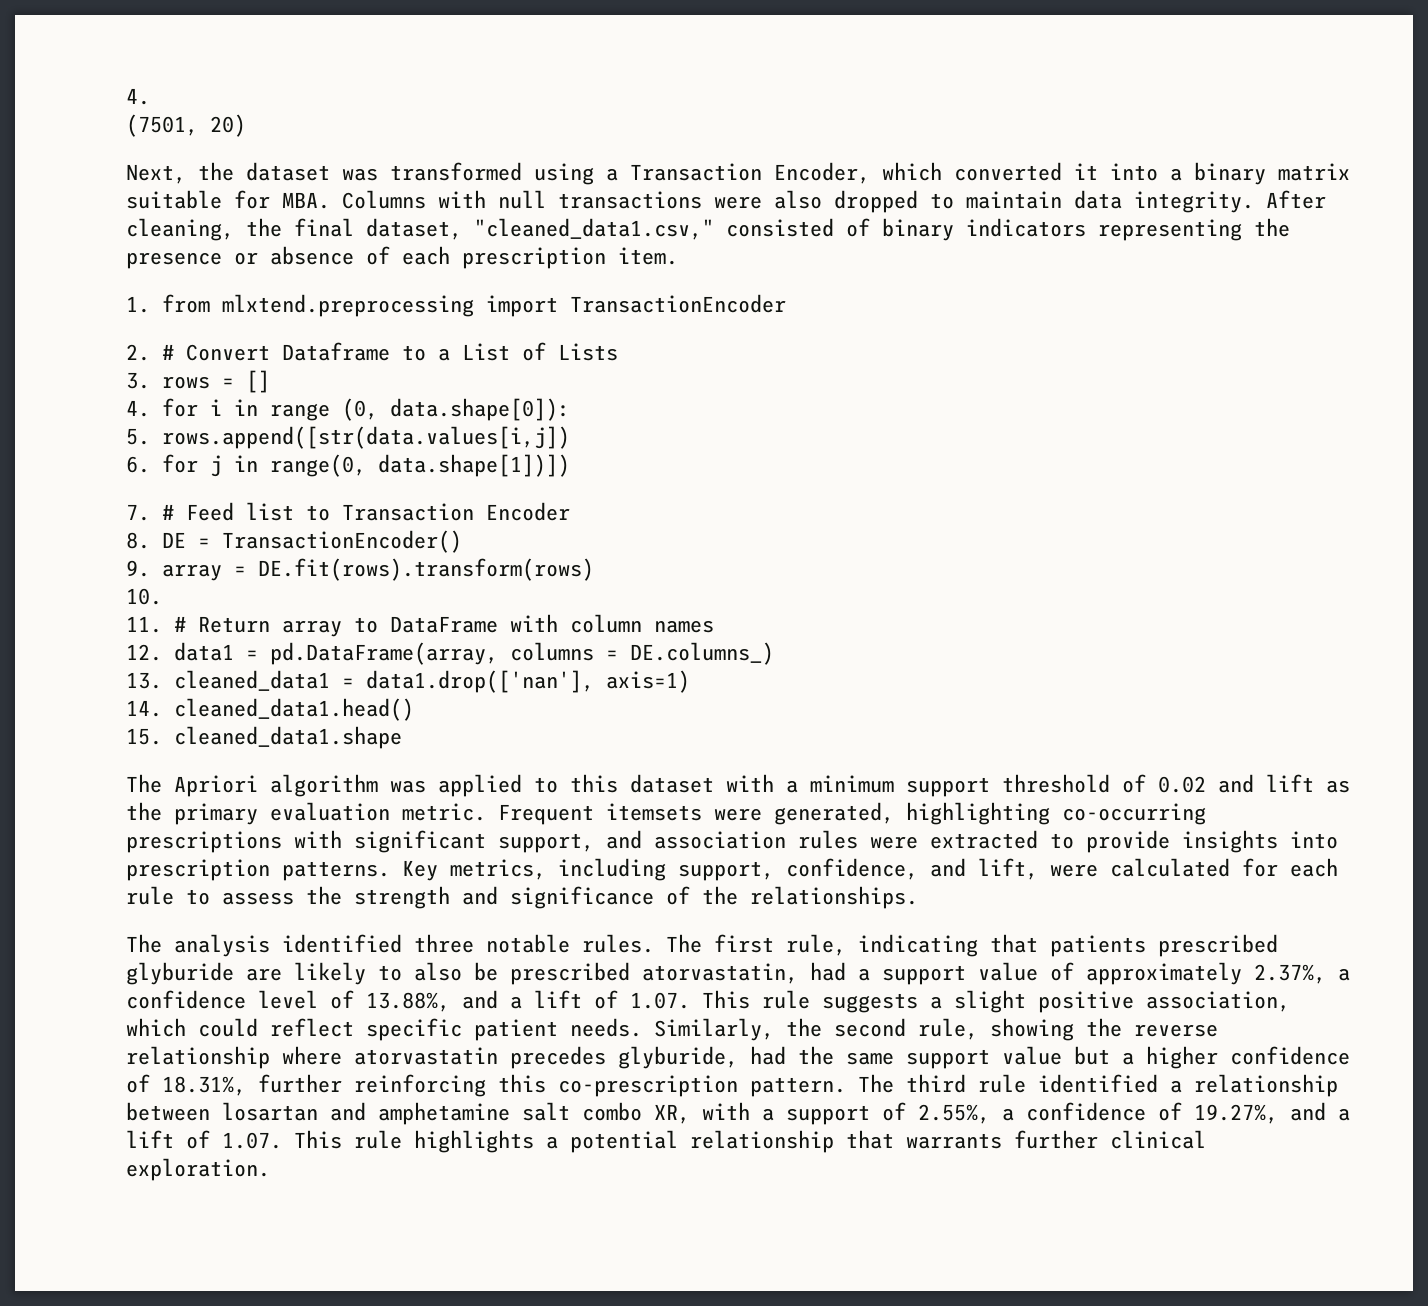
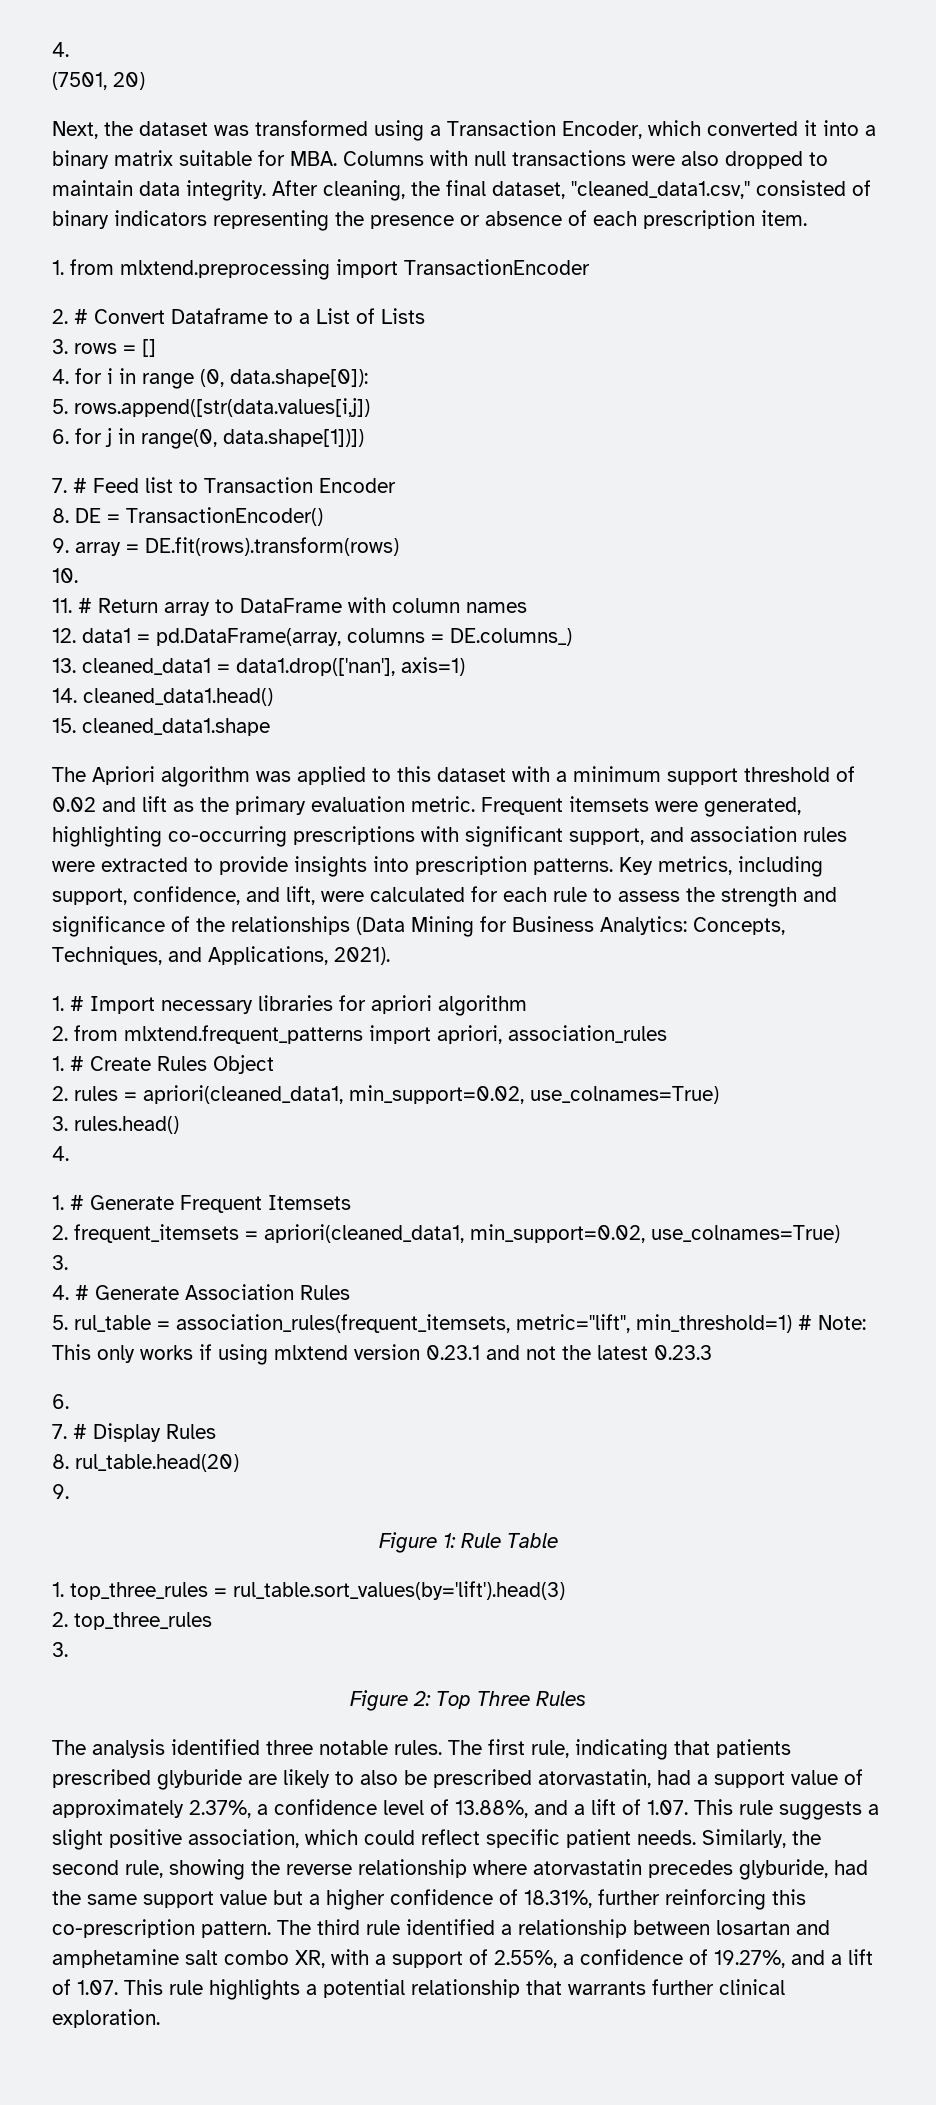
- Key metrics, including support, confidence, and lift, were calculated for each rule to assess the strength and significance of the relationships.
+ Key metrics, including support, confidence, and lift, were calculated for each rule to assess the strength and significance of the relationships (Data Mining for Business Analytics: Concepts, Techniques, and Applications, 2021).
+ 1. # Import necessary libraries for apriori algorithm
+ 2. from mlxtend.frequent_patterns import apriori, association_rules
+ 1. # Create Rules Object
+ 2. rules = apriori(cleaned_data1, min_support=0.02, use_colnames=True)
+ 3. rules.head()
+ 4.
+ 1. # Generate Frequent Itemsets
+ 2. frequent_itemsets = apriori(cleaned_data1, min_support=0.02, use_colnames=True)
+ 3.
+ 4. # Generate Association Rules
+ 5. rul_table = association_rules(frequent_itemsets, metric="lift", min_threshold=1) # Note: This only works if using mlxtend version 0.23.1 and not the latest 0.23.3
+ 6.
+ 7. # Display Rules
+ 8. rul_table.head(20)
+ 9.
+ Figure 1: Rule Table
+ 1. top_three_rules = rul_table.sort_values(by='lift').head(3)
+ 2. top_three_rules
+ 3.
+ Figure 2: Top Three Rules

